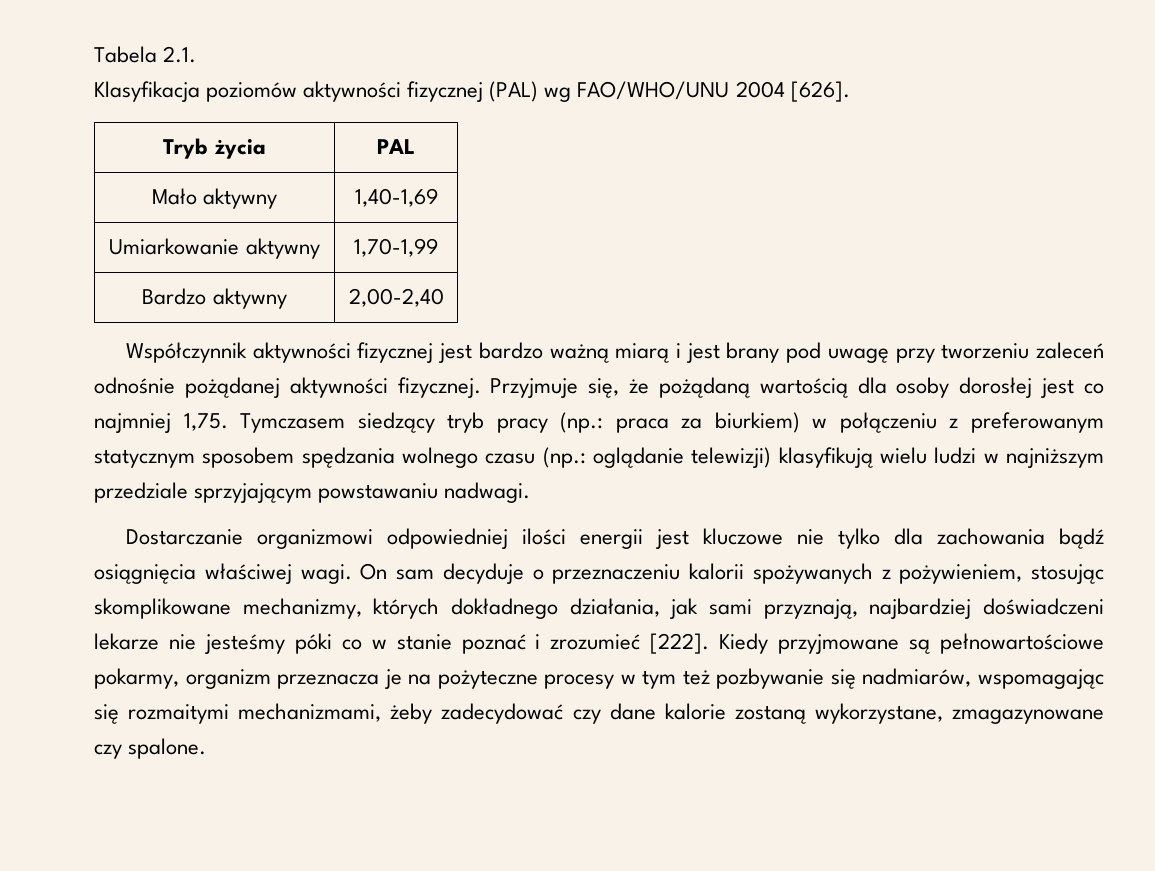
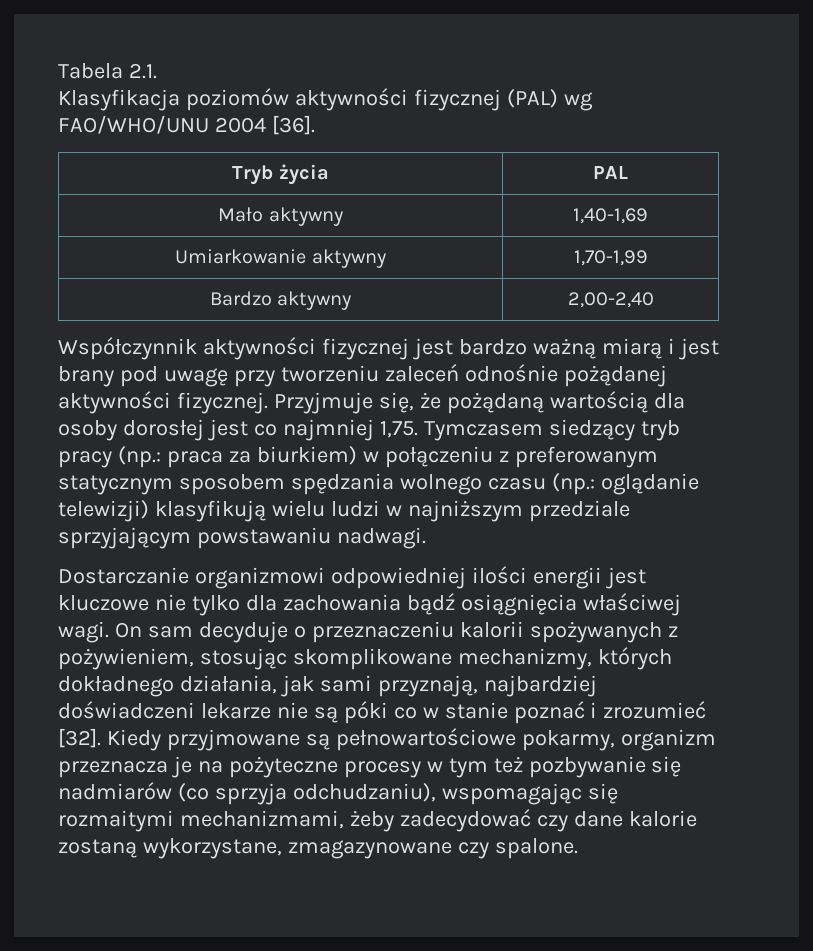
- Klasyfikacja poziomów aktywności fizycznej (PAL) wg FAO/WHO/UNU 2004 [626].
+ Klasyfikacja poziomów aktywności fizycznej (PAL) wg FAO/WHO/UNU 2004 [36].
- On sam decyduje o przeznaczeniu kalorii spożywanych z pożywieniem, stosując skomplikowane mechanizmy, których dokładnego działania, jak sami przyznają, najbardziej doświadczeni lekarze nie jesteśmy póki co w stanie poznać i zrozumieć [222].
+ On sam decyduje o przeznaczeniu kalorii spożywanych z pożywieniem, stosując skomplikowane mechanizmy, których dokładnego działania, jak sami przyznają, najbardziej doświadczeni lekarze nie są póki co w stanie poznać i zrozumieć [32].
- Kiedy przyjmowane są pełnowartościowe pokarmy, organizm przeznacza je na pożyteczne procesy w tym też pozbywanie się nadmiarów, wspomagając się rozmaitymi mechanizmami, żeby zadecydować czy dane kalorie zostaną wykorzystane, zmagazynowane czy spalone.
+ Kiedy przyjmowane są pełnowartościowe pokarmy, organizm przeznacza je na pożyteczne procesy w tym też pozbywanie się nadmiarów (co sprzyja odchudzaniu), wspomagając się rozmaitymi mechanizmami, żeby zadecydować czy dane kalorie zostaną wykorzystane, zmagazynowane czy spalone.

